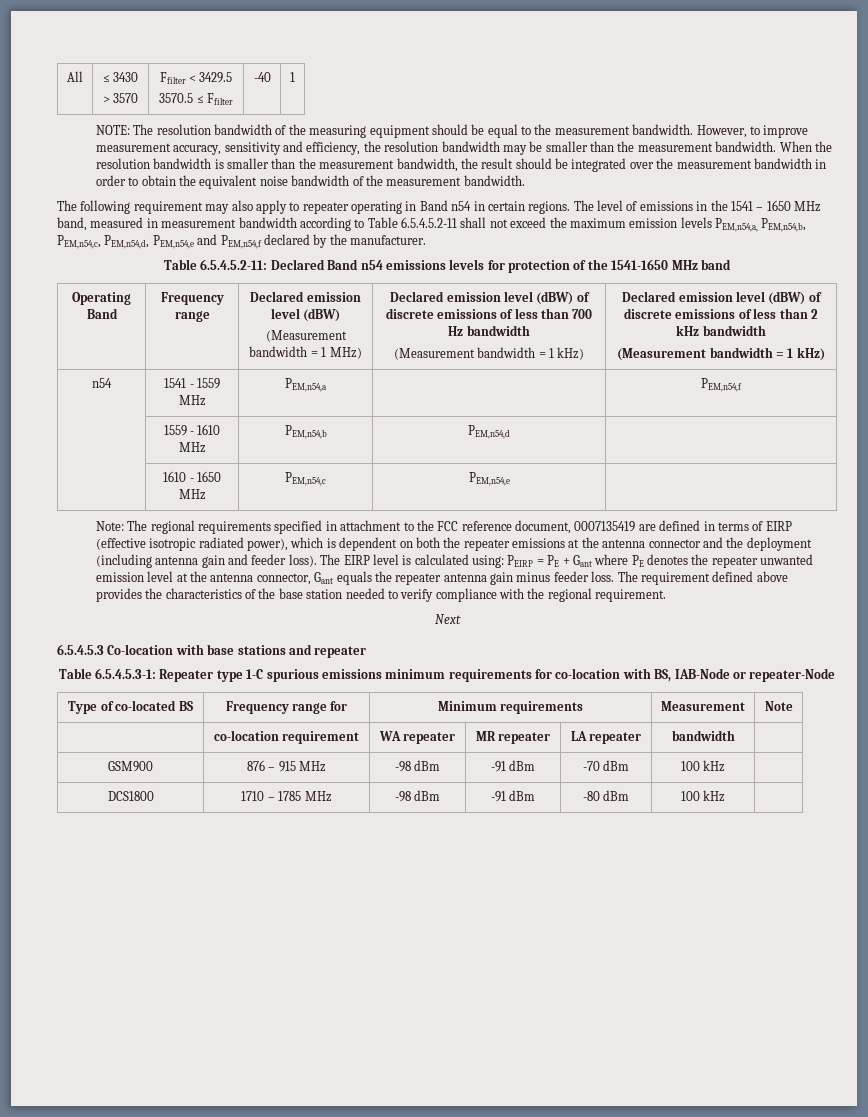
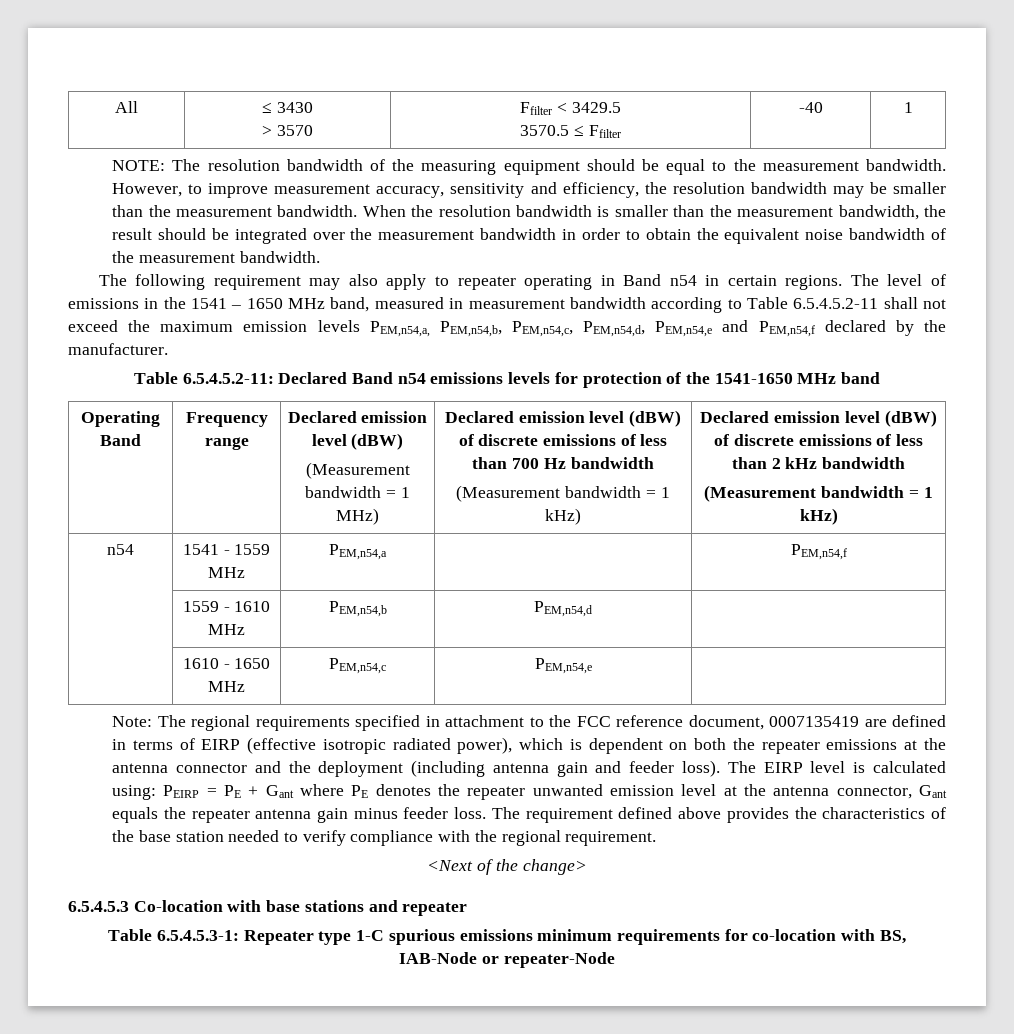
- Next
+ <Next of the change>
- Type of co-located BS | Frequency range for | Minimum requirements | Measurement | Note
- | co-location requirement | WA repeater | MR repeater | LA repeater | bandwidth |
- GSM900 | 876 – 915 MHz | -98 dBm | -91 dBm | -70 dBm | 100 kHz |
- DCS1800 | 1710 – 1785 MHz | -98 dBm | -91 dBm | -80 dBm | 100 kHz |

